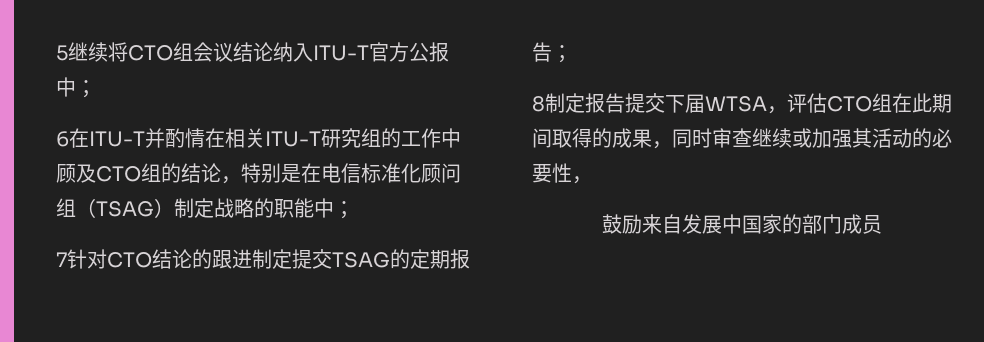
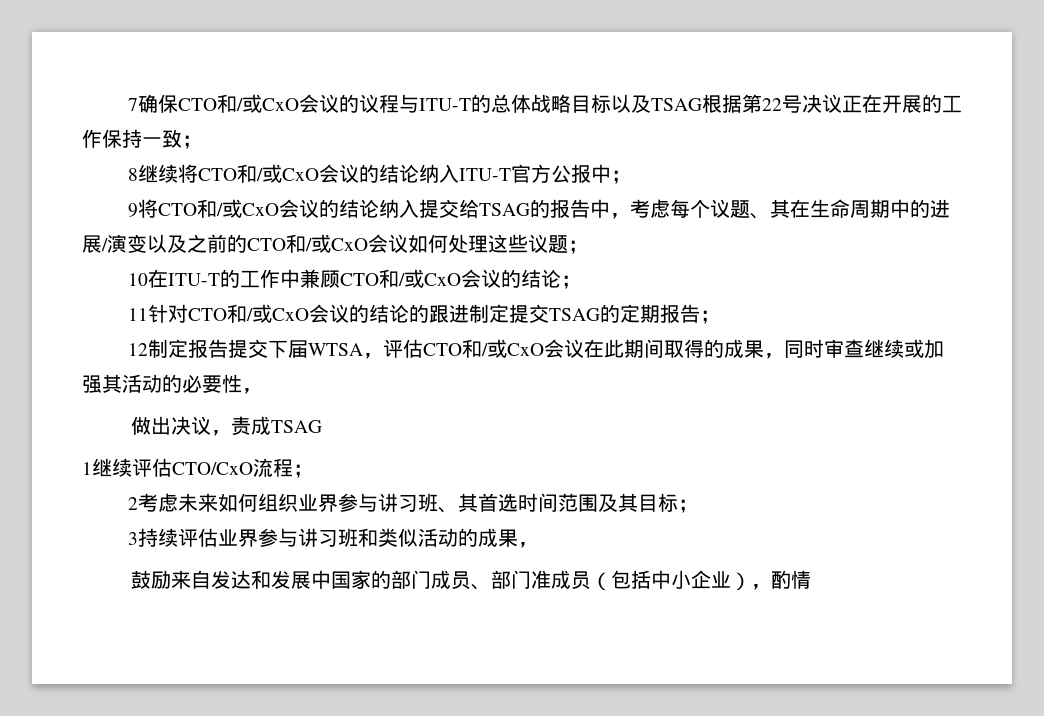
- 5继续将CTO组会议结论纳入ITU-T官方公报中；
+ 7确保CTO和/或CxO会议的议程与ITU-T的总体战略目标以及TSAG根据第22号决议正在开展的工作保持一致；
+ 8继续将CTO和/或CxO会议的结论纳入ITU-T官方公报中；
- 6在ITU-T并酌情在相关ITU-T研究组的工作中顾及CTO组的结论，特别是在电信标准化顾问组（TSAG）制定战略的职能中；
- 7针对CTO结论的跟进制定提交TSAG的定期报告；
+ 9将CTO和/或CxO会议的结论纳入提交给TSAG的报告中，考虑每个议题、其在生命周期中的进展/演变以及之前的CTO和/或CxO会议如何处理这些议题；
+ 10在ITU-T的工作中兼顾CTO和/或CxO会议的结论；
+ 11针对CTO和/或CxO会议的结论的跟进制定提交TSAG的定期报告；
- 8制定报告提交下届WTSA，评估CTO组在此期间取得的成果，同时审查继续或加强其活动的必要性，
+ 12制定报告提交下届WTSA，评估CTO和/或CxO会议在此期间取得的成果，同时审查继续或加强其活动的必要性，
+ 做出决议，责成TSAG
+ 1继续评估CTO/CxO流程；
+ 2考虑未来如何组织业界参与讲习班、其首选时间范围及其目标；
+ 3持续评估业界参与讲习班和类似活动的成果，
- 鼓励来自发展中国家的部门成员
+ 鼓励来自发达和发展中国家的部门成员、部门准成员（包括中小企业），酌情

